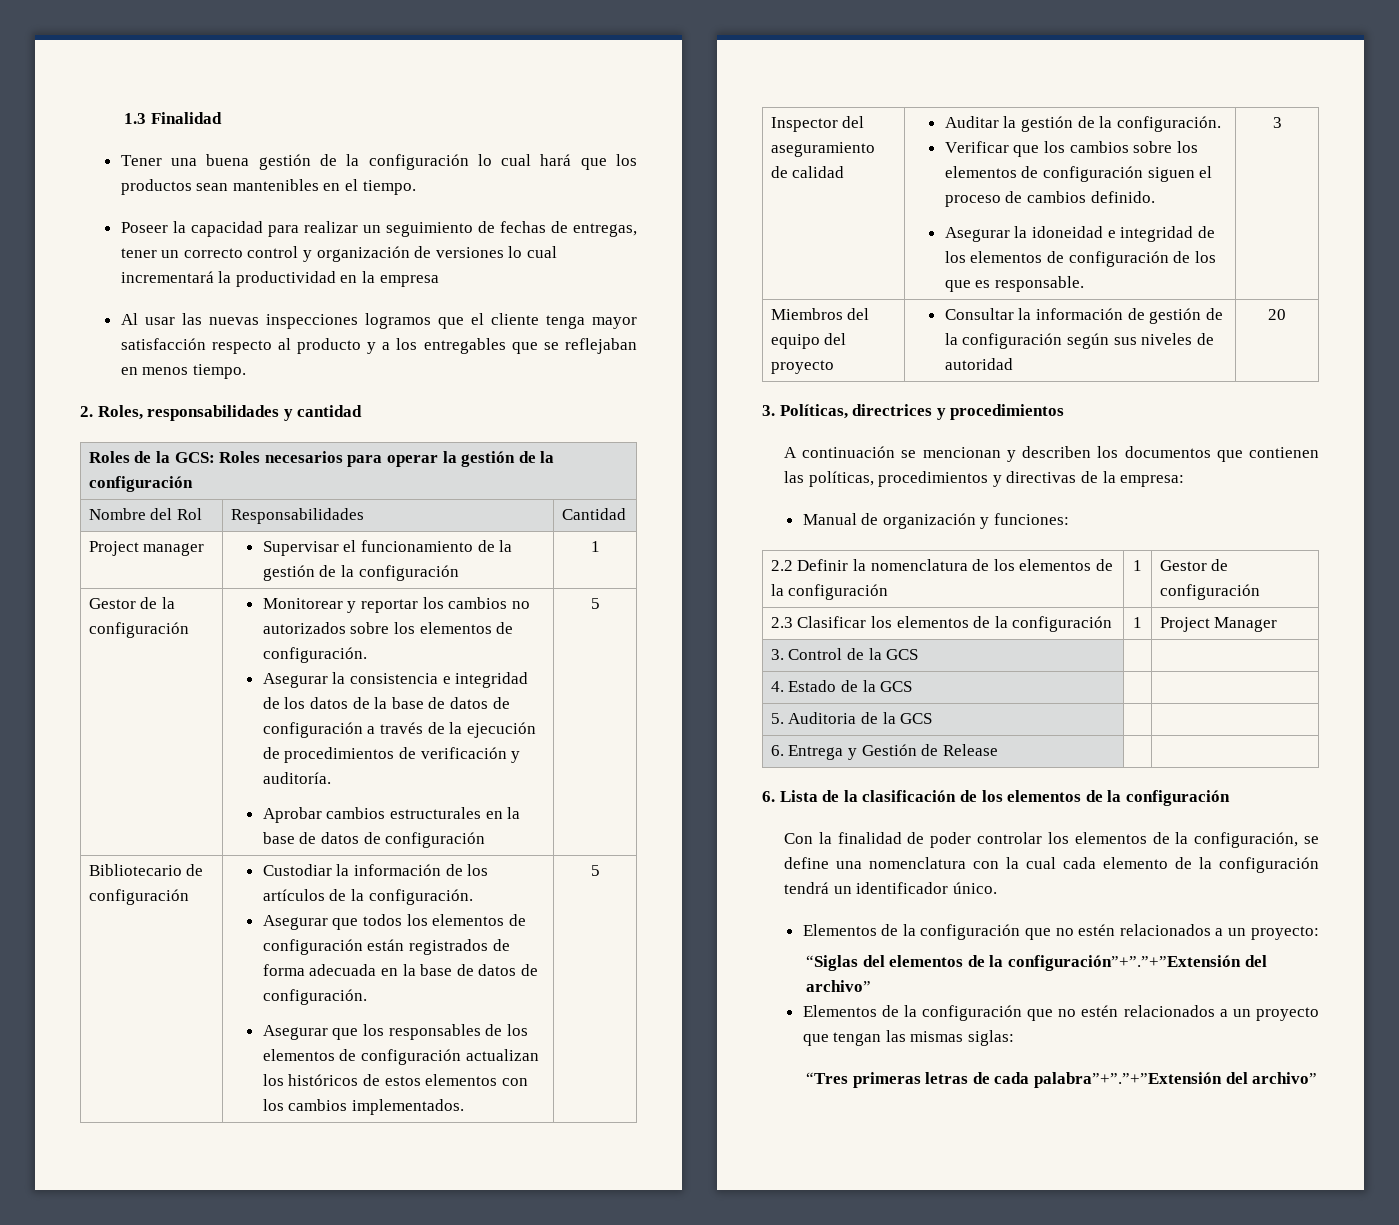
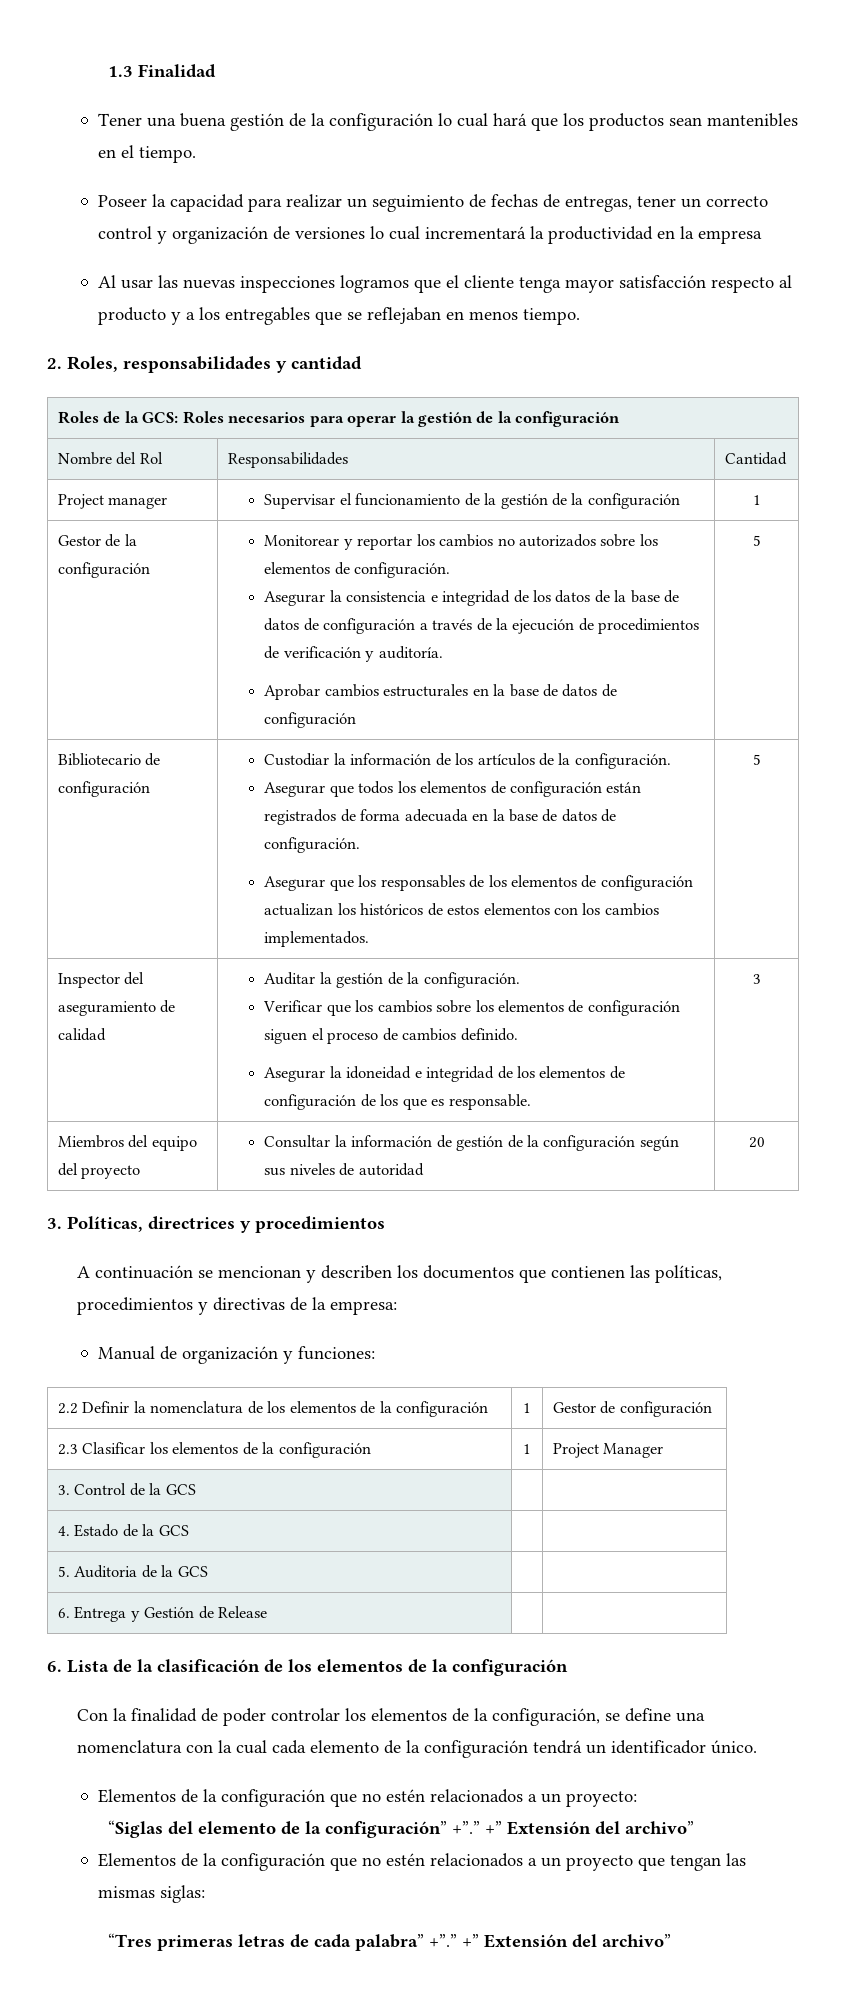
- “Siglas del elementos de la configuración”+”.”+”Extensión del archivo”
+ “Siglas del elemento de la configuración” +”.” +” Extensión del archivo”
- “Tres primeras letras de cada palabra”+”.”+”Extensión del archivo”
+ “Tres primeras letras de cada palabra” +”.” +” Extensión del archivo”

